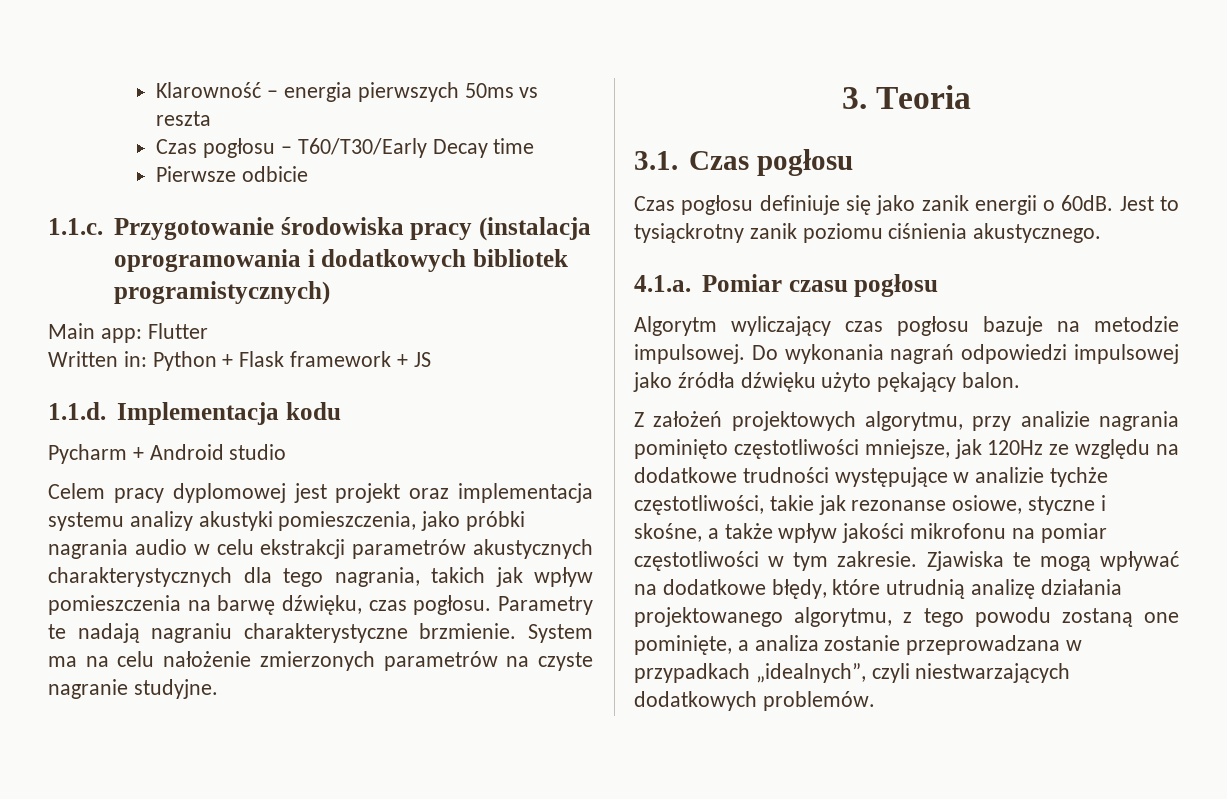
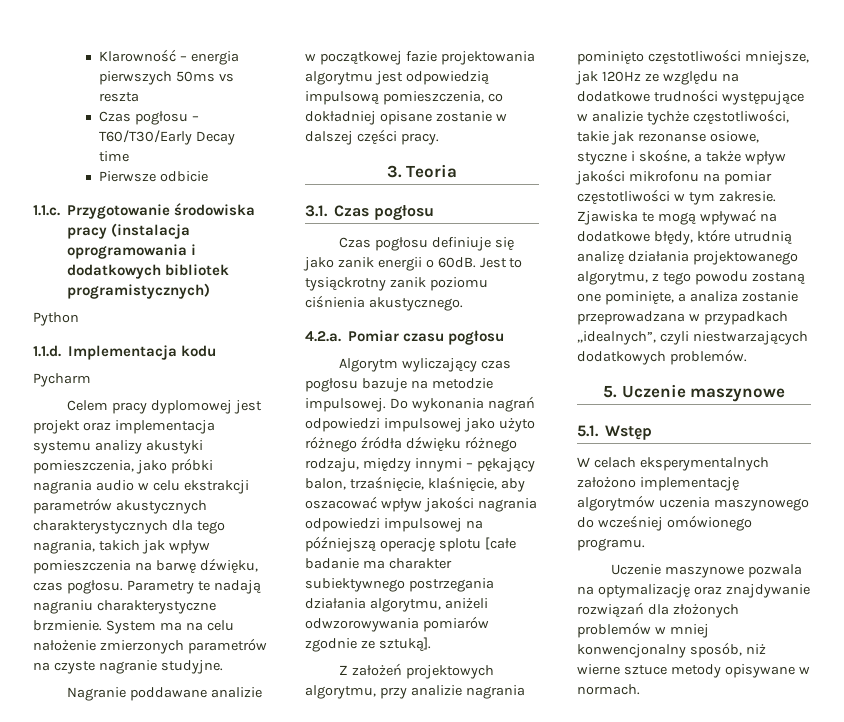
- Main app: Flutter
- Written in: Python + Flask framework + JS
+ Python
- Pycharm + Android studio
+ Pycharm
+ Nagranie poddawane analizie w początkowej fazie projektowania algorytmu jest odpowiedzią impulsową pomieszczenia, co dokładniej opisane zostanie w dalszej części pracy.
- 4.1.a. Pomiar czasu pogłosu
+ 4.2.a. Pomiar czasu pogłosu
- Do wykonania nagrań odpowiedzi impulsowej jako źródła dźwięku użyto pękający balon.
+ Do wykonania nagrań odpowiedzi impulsowej jako użyto różnego źródła dźwięku różnego rodzaju, między innymi – pękający balon, trzaśnięcie, klaśnięcie, aby oszacować wpływ jakości nagrania odpowiedzi impulsowej na późniejszą operację splotu [całe badanie ma charakter subiektywnego postrzegania działania algorytmu, aniżeli odwzorowywania pomiarów zgodnie ze sztuką].
+ 5. Uczenie maszynowe
+ 5.1. Wstęp
+ W celach eksperymentalnych założono implementację algorytmów uczenia maszynowego do wcześniej omówionego programu.
+ Uczenie maszynowe pozwala na optymalizację oraz znajdywanie rozwiązań dla złożonych problemów w mniej konwencjonalny sposób, niż wierne sztuce metody opisywane w normach.

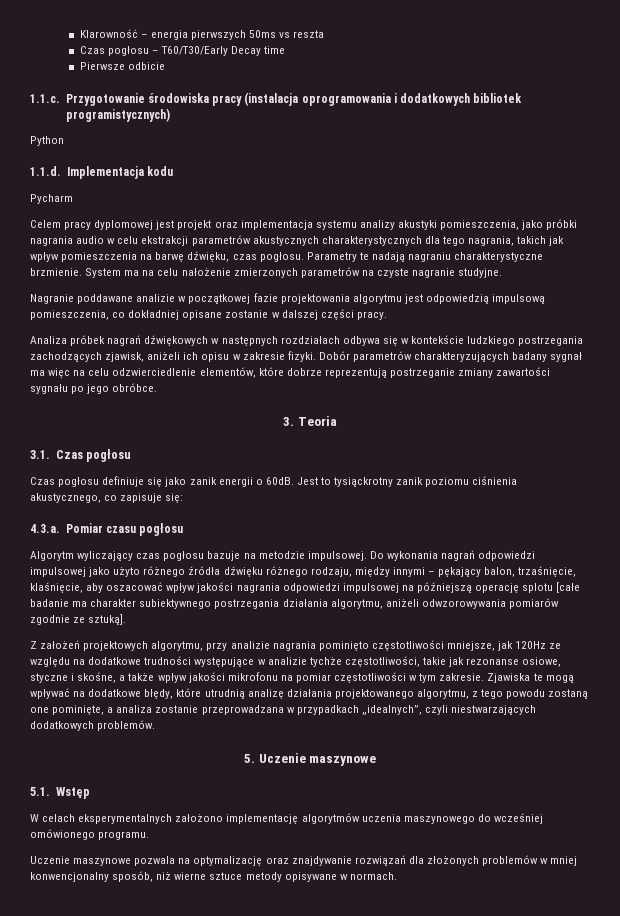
+ Analiza próbek nagrań dźwiękowych w następnych rozdziałach odbywa się w kontekście ludzkiego postrzegania zachodzących zjawisk, aniżeli ich opisu w zakresie fizyki. Dobór parametrów charakteryzujących badany sygnał ma więc na celu odzwierciedlenie elementów, które dobrze reprezentują postrzeganie zmiany zawartości sygnału po jego obróbce.
- Jest to tysiąckrotny zanik poziomu ciśnienia akustycznego.
- 4.2.a. Pomiar czasu pogłosu
+ Jest to tysiąckrotny zanik poziomu ciśnienia akustycznego, co zapisuje się:
+ 4.3.a. Pomiar czasu pogłosu

